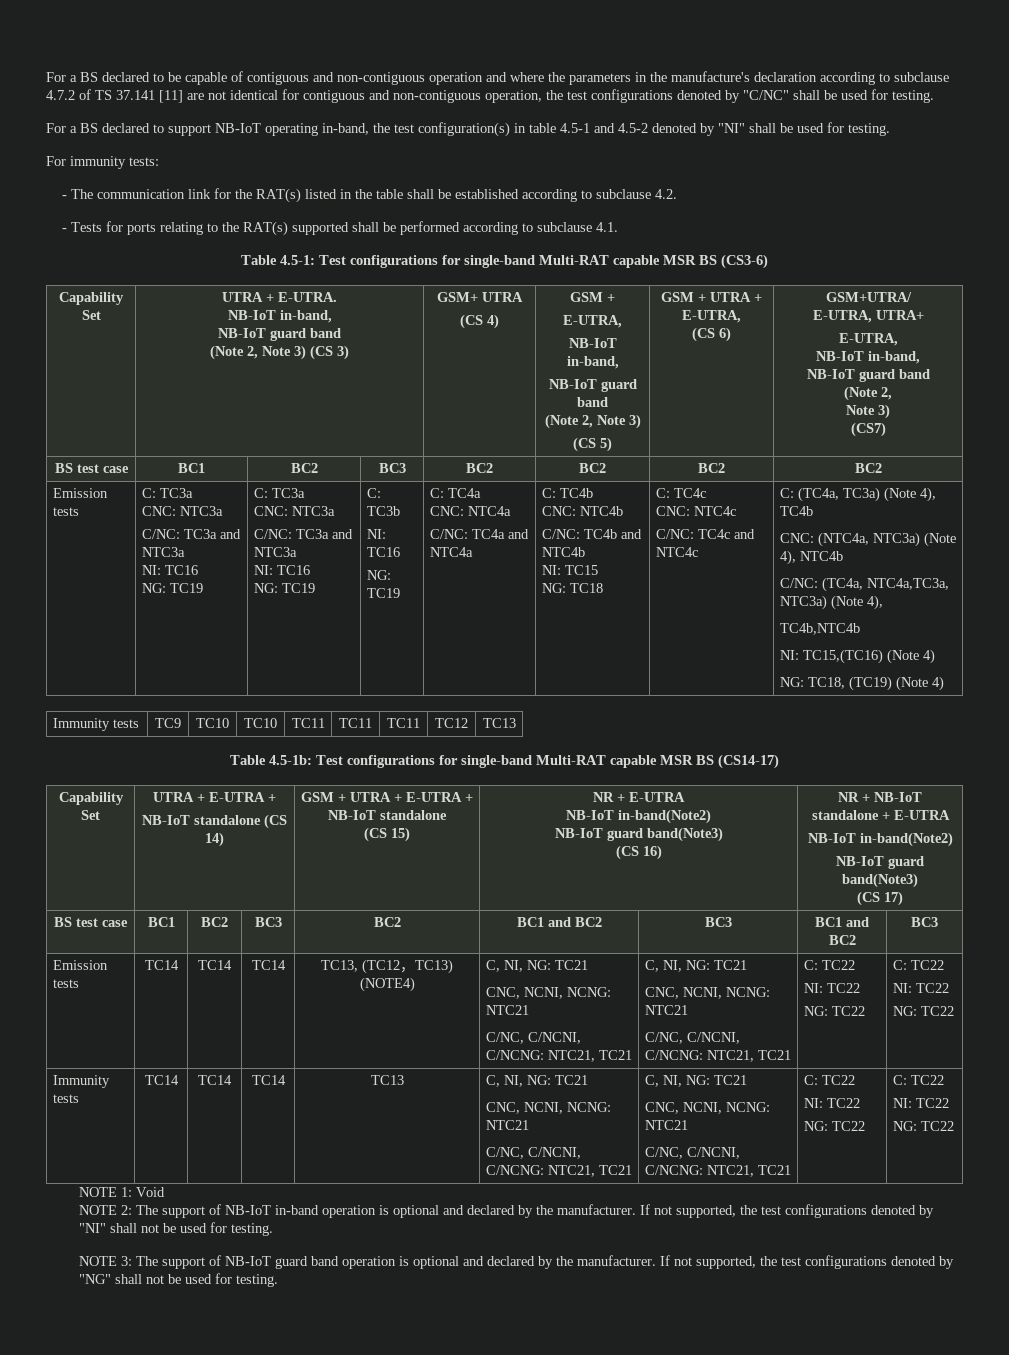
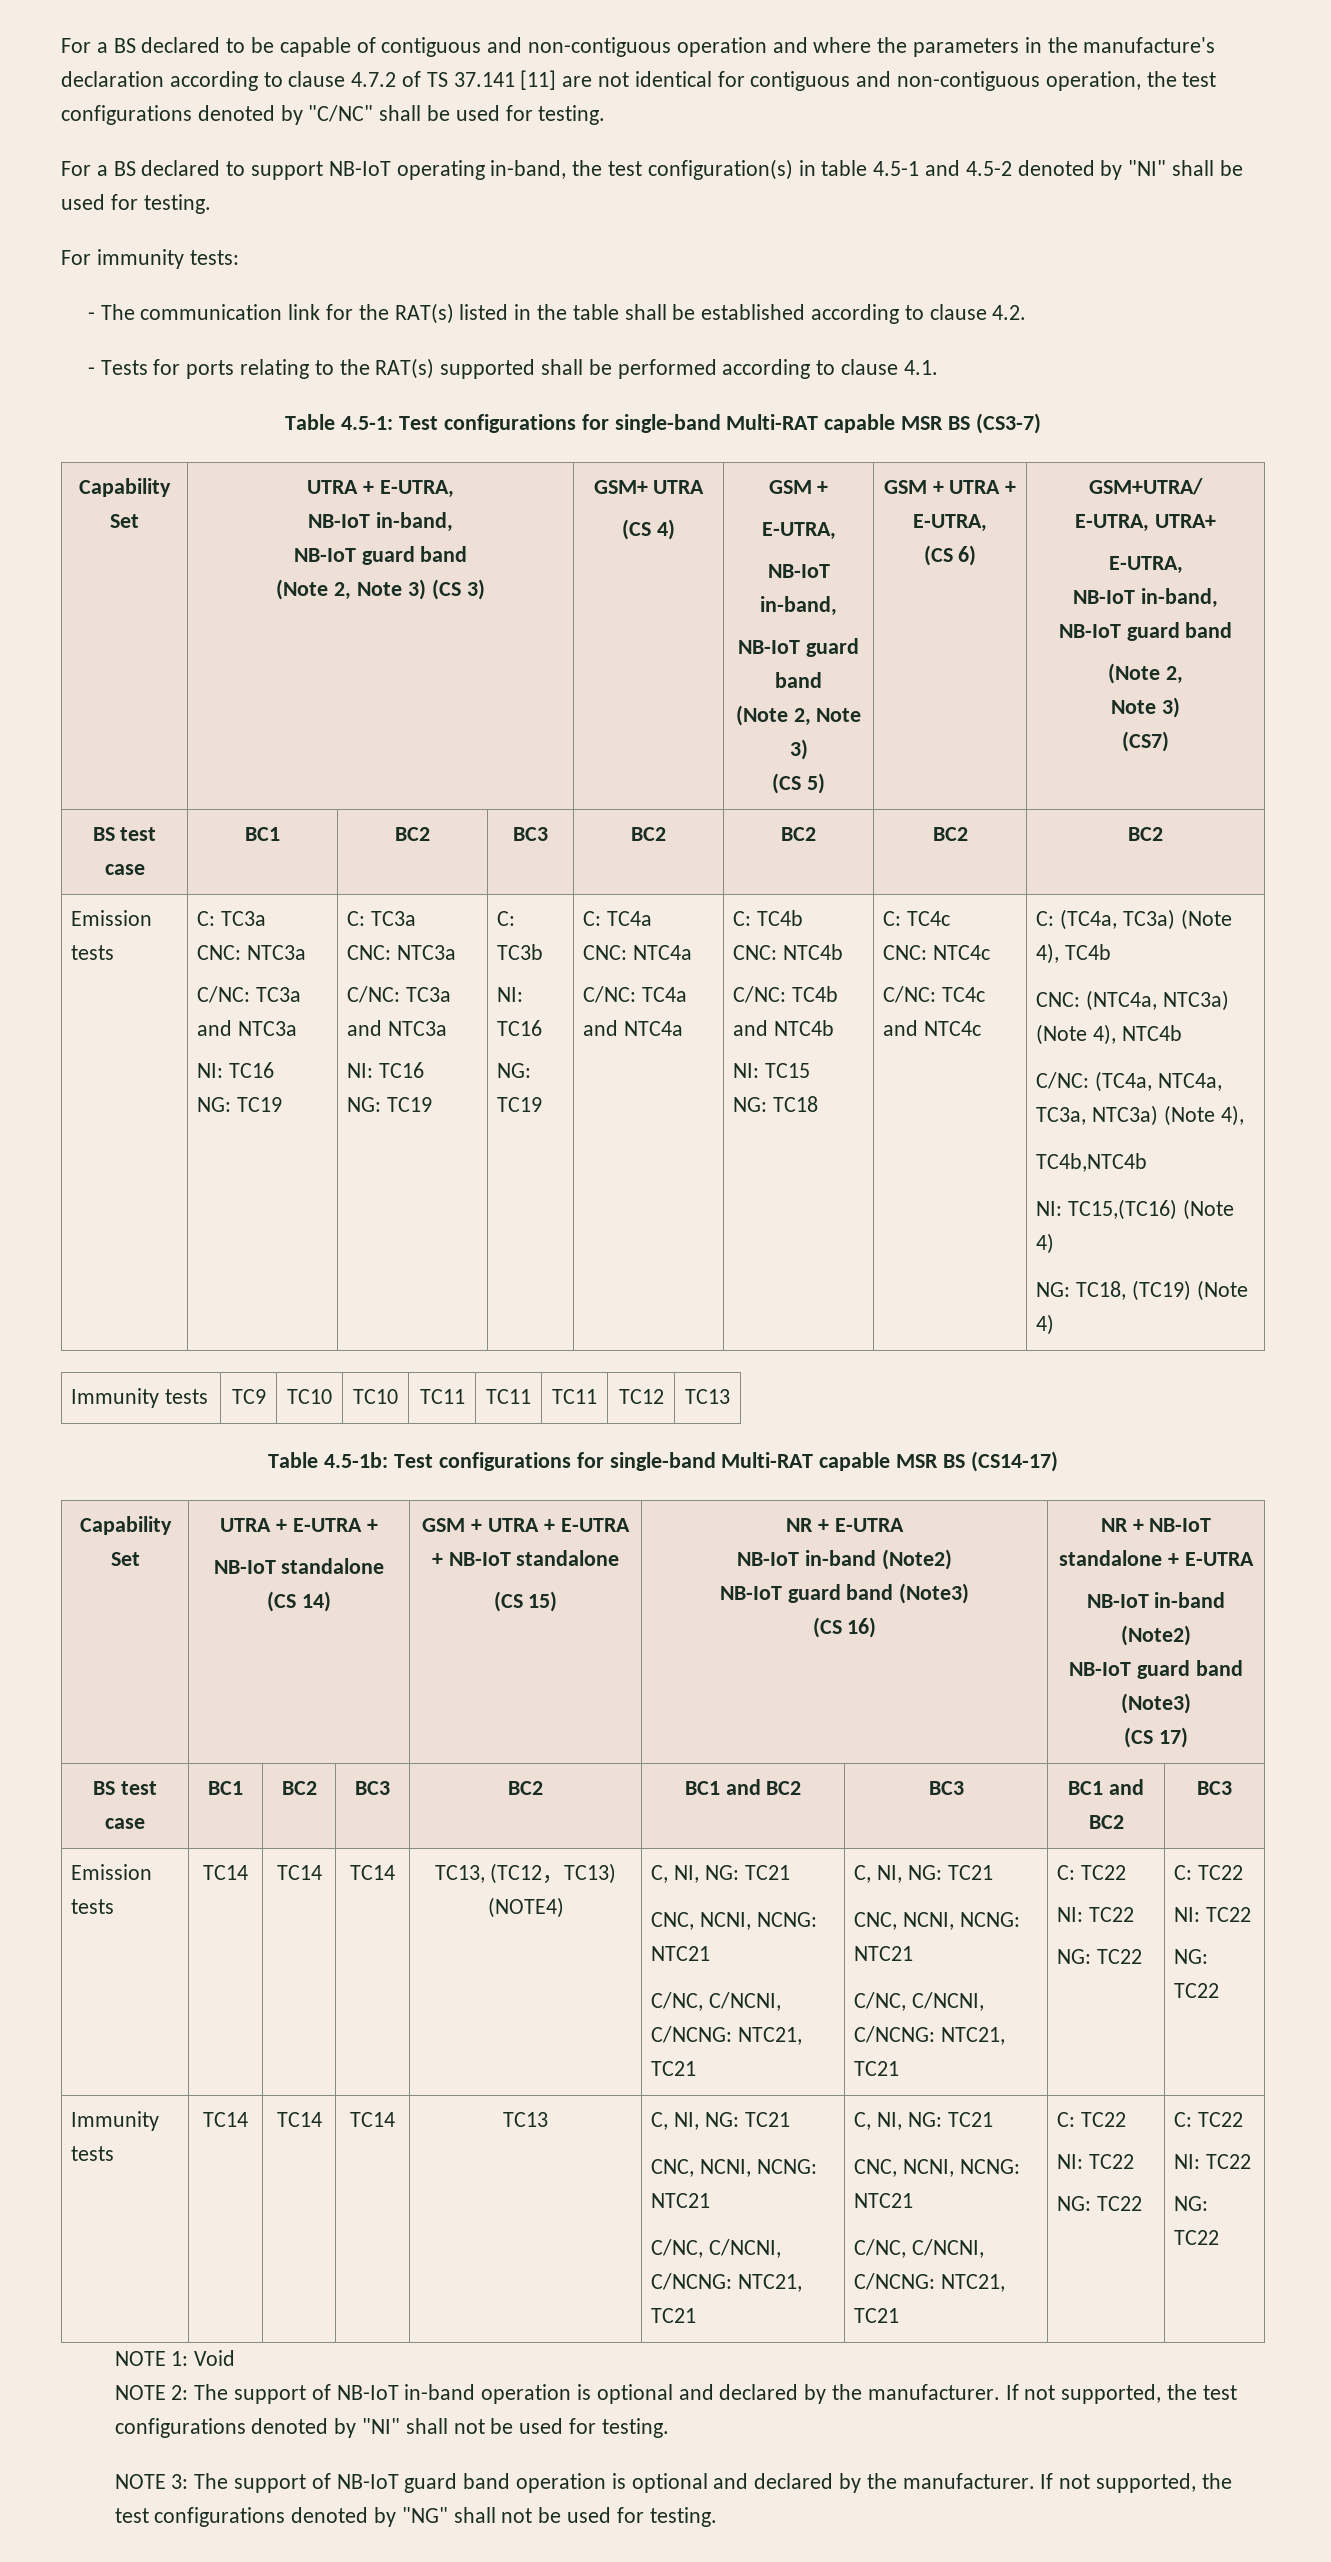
- For a BS declared to be capable of contiguous and non-contiguous operation and where the parameters in the manufacture's declaration according to subclause 4.7.2 of TS 37.141 [11] are not identical for contiguous and non-contiguous operation, the test configurations denoted by "C/NC" shall be used for testing.
+ For a BS declared to be capable of contiguous and non-contiguous operation and where the parameters in the manufacture's declaration according to clause 4.7.2 of TS 37.141 [11] are not identical for contiguous and non-contiguous operation, the test configurations denoted by "C/NC" shall be used for testing.
- - The communication link for the RAT(s) listed in the table shall be established according to subclause 4.2.
+ - The communication link for the RAT(s) listed in the table shall be established according to clause 4.2.
- - Tests for ports relating to the RAT(s) supported shall be performed according to subclause 4.1.
+ - Tests for ports relating to the RAT(s) supported shall be performed according to clause 4.1.
- Table 4.5-1: Test configurations for single-band Multi-RAT capable MSR BS (CS3-6)
- Capability Set | UTRA + E-UTRA.
+ Table 4.5-1: Test configurations for single-band Multi-RAT capable MSR BS (CS3-7)
+ Capability Set | UTRA + E-UTRA,
- C/NC: (TC4a, NTC4a,TC3a, NTC3a) (Note 4),
+ C/NC: (TC4a, NTC4a, TC3a, NTC3a) (Note 4),
  NR + E-UTRA
- NB-IoT in-band(Note2)
- NB-IoT guard band(Note3)
+ NB-IoT in-band (Note2)
+ NB-IoT guard band (Note3)
  NR + NB-IoT standalone + E-UTRA
- NB-IoT in-band(Note2)
- NB-IoT guard band(Note3)
+ NB-IoT in-band (Note2)
+ NB-IoT guard band (Note3)

